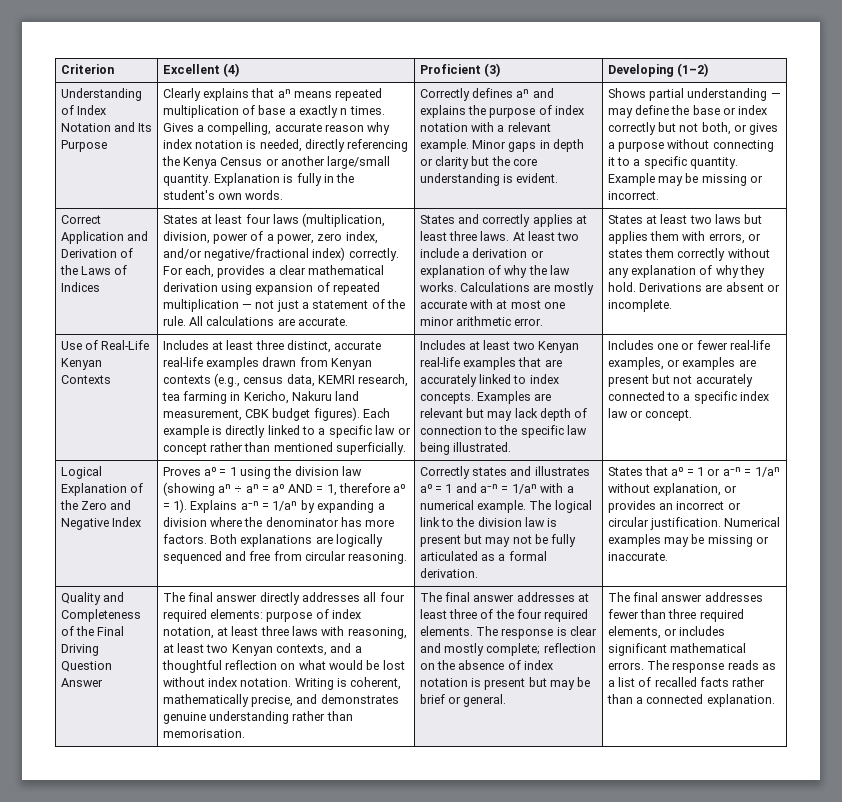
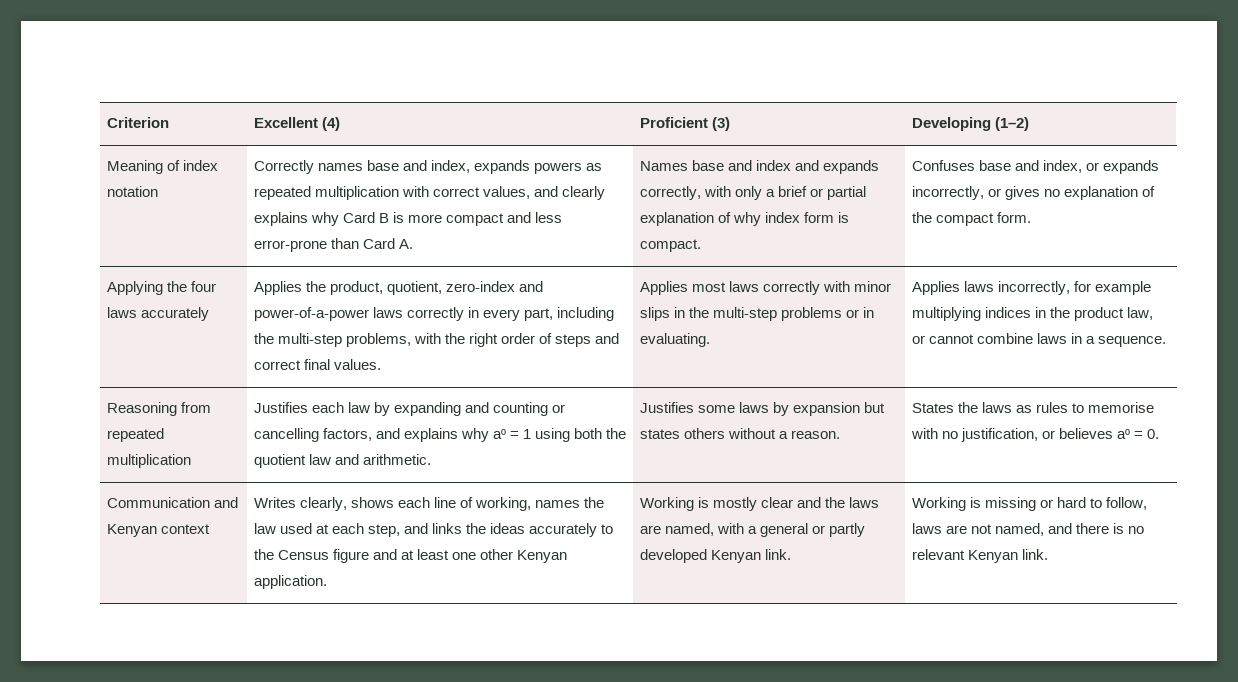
- Understanding of Index Notation and Its Purpose | Clearly explains that aⁿ means repeated multiplication of base a exactly n times. Gives a compelling, accurate reason why index notation is needed, directly referencing the Kenya Census or another large/small quantity. Explanation is fully in the student's own words. | Correctly defines aⁿ and explains the purpose of index notation with a relevant example. Minor gaps in depth or clarity but the core understanding is evident. | Shows partial understanding — may define the base or index correctly but not both, or gives a purpose without connecting it to a specific quantity. Example may be missing or incorrect.
- Correct Application and Derivation of the Laws of Indices | States at least four laws (multiplication, division, power of a power, zero index, and/or negative/fractional index) correctly. For each, provides a clear mathematical derivation using expansion of repeated multiplication — not just a statement of the rule. All calculations are accurate. | States and correctly applies at least three laws. At least two include a derivation or explanation of why the law works. Calculations are mostly accurate with at most one minor arithmetic error. | States at least two laws but applies them with errors, or states them correctly without any explanation of why they hold. Derivations are absent or incomplete.
- Use of Real-Life Kenyan Contexts | Includes at least three distinct, accurate real-life examples drawn from Kenyan contexts (e.g., census data, KEMRI research, tea farming in Kericho, Nakuru land measurement, CBK budget figures). Each example is directly linked to a specific law or concept rather than mentioned superficially. | Includes at least two Kenyan real-life examples that are accurately linked to index concepts. Examples are relevant but may lack depth of connection to the specific law being illustrated. | Includes one or fewer real-life examples, or examples are present but not accurately connected to a specific index law or concept.
- Logical Explanation of the Zero and Negative Index | Proves a⁰ = 1 using the division law (showing aⁿ ÷ aⁿ = a⁰ AND = 1, therefore a⁰ = 1). Explains a⁻ⁿ = 1/aⁿ by expanding a division where the denominator has more factors. Both explanations are logically sequenced and free from circular reasoning. | Correctly states and illustrates a⁰ = 1 and a⁻ⁿ = 1/aⁿ with a numerical example. The logical link to the division law is present but may not be fully articulated as a formal derivation. | States that a⁰ = 1 or a⁻ⁿ = 1/aⁿ without explanation, or provides an incorrect or circular justification. Numerical examples may be missing or inaccurate.
- Quality and Completeness of the Final Driving Question Answer | The final answer directly addresses all four required elements: purpose of index notation, at least three laws with reasoning, at least two Kenyan contexts, and a thoughtful reflection on what would be lost without index notation. Writing is coherent, mathematically precise, and demonstrates genuine understanding rather than memorisation. | The final answer addresses at least three of the four required elements. The response is clear and mostly complete; reflection on the absence of index notation is present but may be brief or general. | The final answer addresses fewer than three required elements, or includes significant mathematical errors. The response reads as a list of recalled facts rather than a connected explanation.
+ Meaning of index notation | Correctly names base and index, expands powers as repeated multiplication with correct values, and clearly explains why Card B is more compact and less error-prone than Card A. | Names base and index and expands correctly, with only a brief or partial explanation of why index form is compact. | Confuses base and index, or expands incorrectly, or gives no explanation of the compact form.
+ Applying the four laws accurately | Applies the product, quotient, zero-index and power-of-a-power laws correctly in every part, including the multi-step problems, with the right order of steps and correct final values. | Applies most laws correctly with minor slips in the multi-step problems or in evaluating. | Applies laws incorrectly, for example multiplying indices in the product law, or cannot combine laws in a sequence.
+ Reasoning from repeated multiplication | Justifies each law by expanding and counting or cancelling factors, and explains why a⁰ = 1 using both the quotient law and arithmetic. | Justifies some laws by expansion but states others without a reason. | States the laws as rules to memorise with no justification, or believes a⁰ = 0.
+ Communication and Kenyan context | Writes clearly, shows each line of working, names the law used at each step, and links the ideas accurately to the Census figure and at least one other Kenyan application. | Working is mostly clear and the laws are named, with a general or partly developed Kenyan link. | Working is missing or hard to follow, laws are not named, and there is no relevant Kenyan link.

